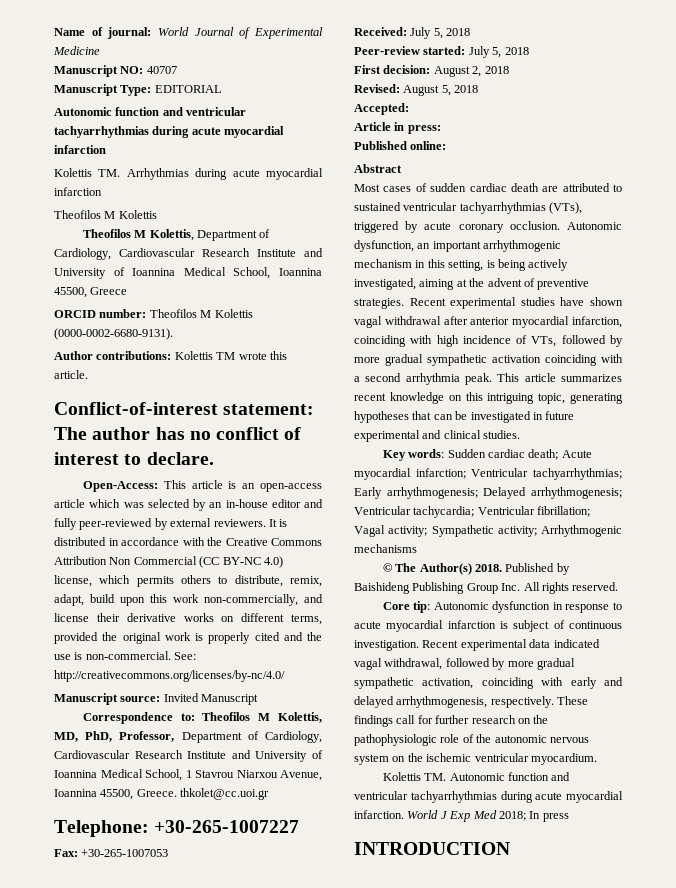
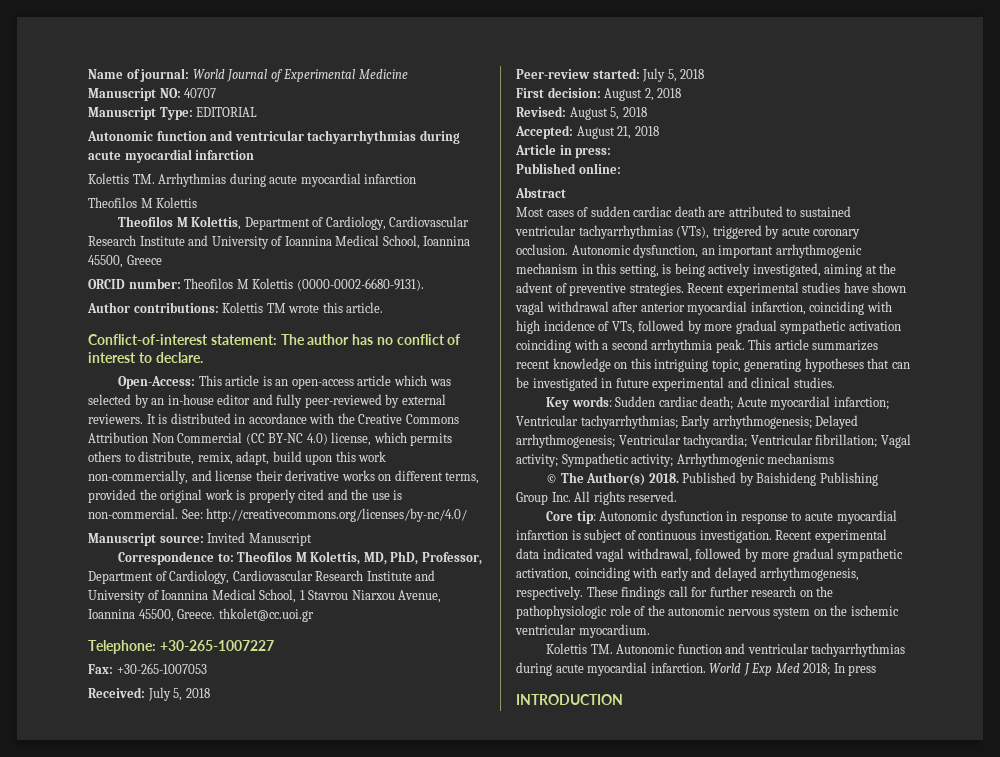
- Accepted:
+ Accepted: August 21, 2018

